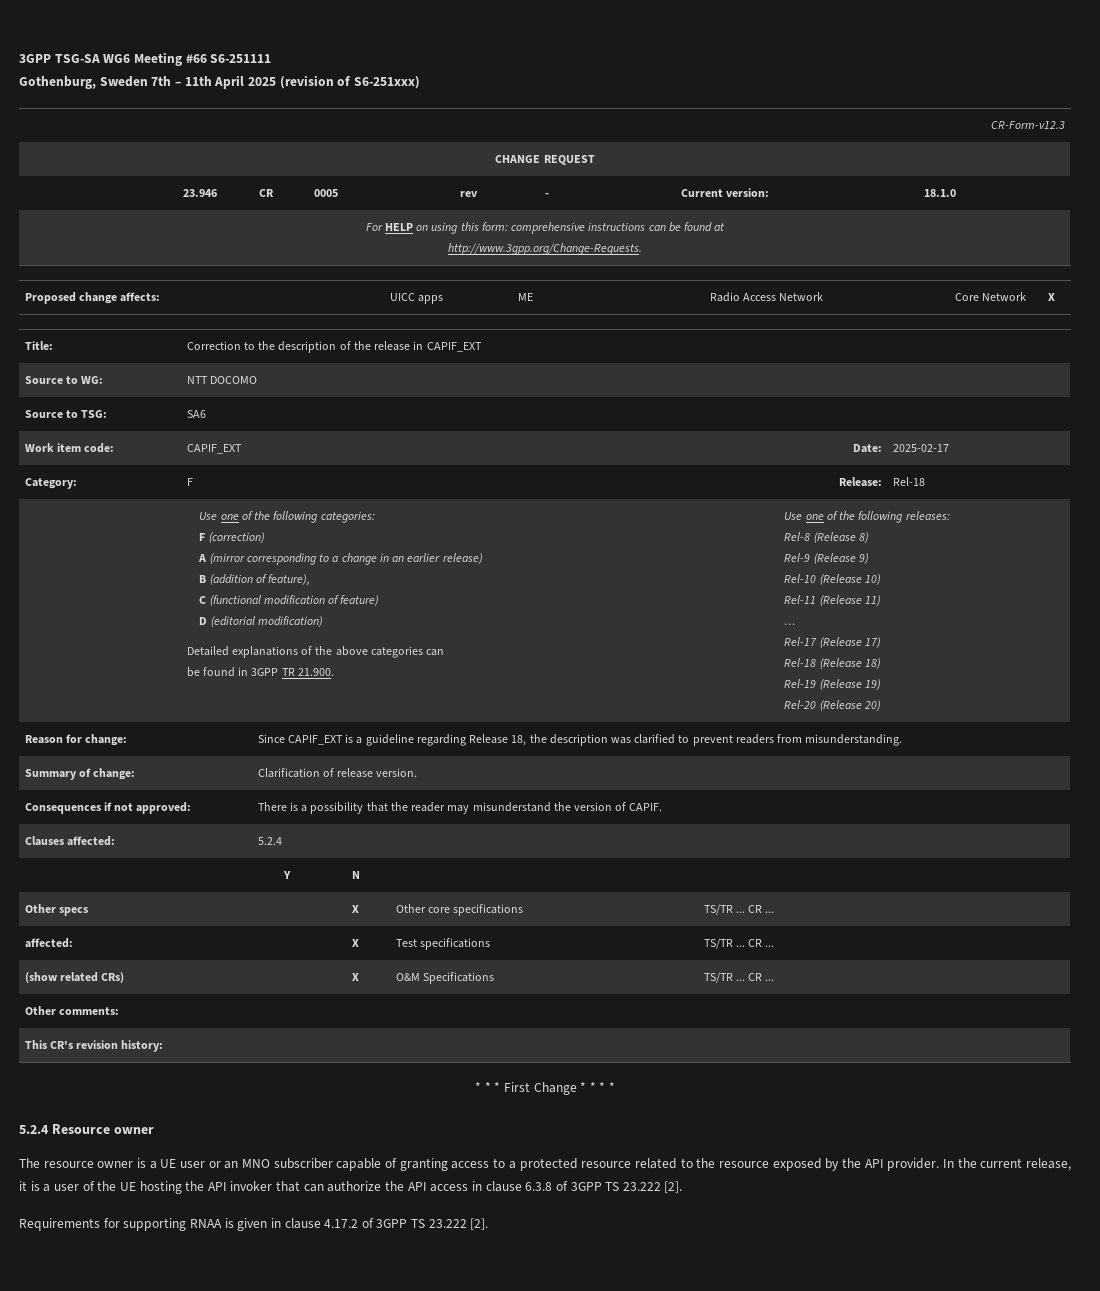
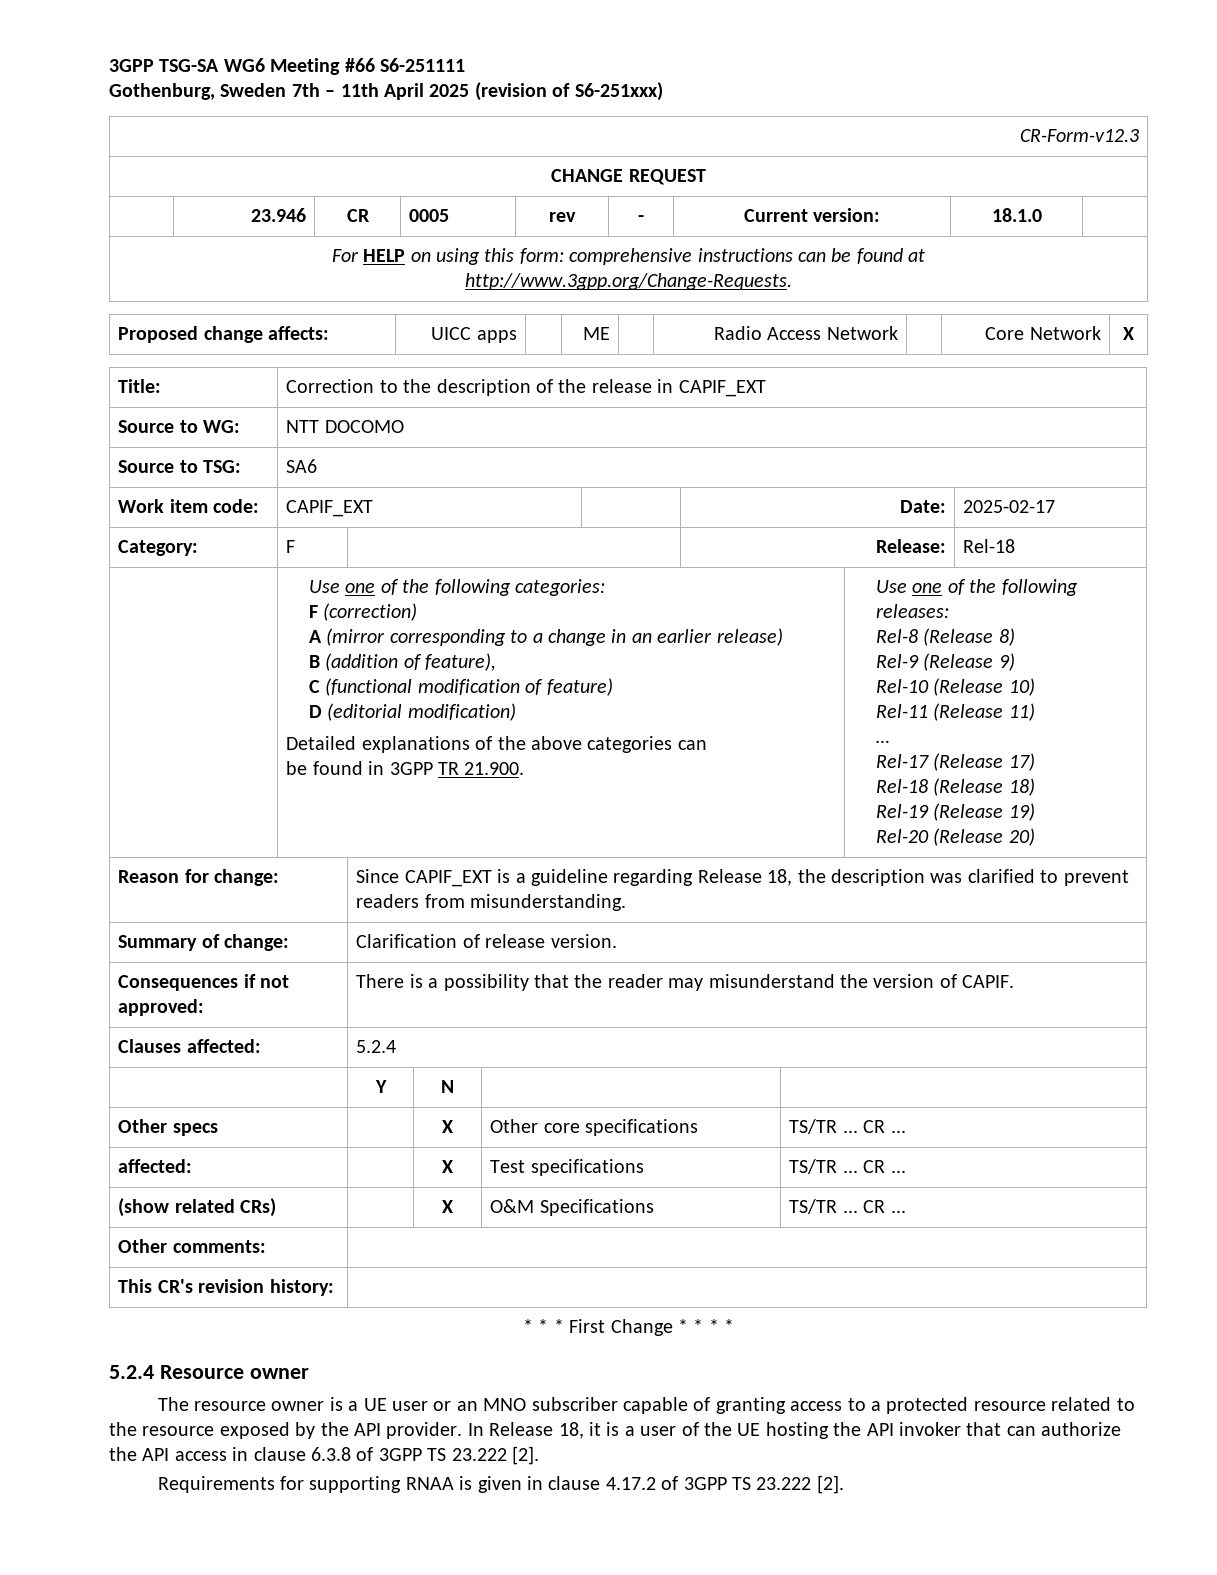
- In the current release, it is a user of the UE hosting the API invoker that can authorize the API access in clause 6.3.8 of 3GPP TS 23.222 [2].
+ In Release 18, it is a user of the UE hosting the API invoker that can authorize the API access in clause 6.3.8 of 3GPP TS 23.222 [2].

